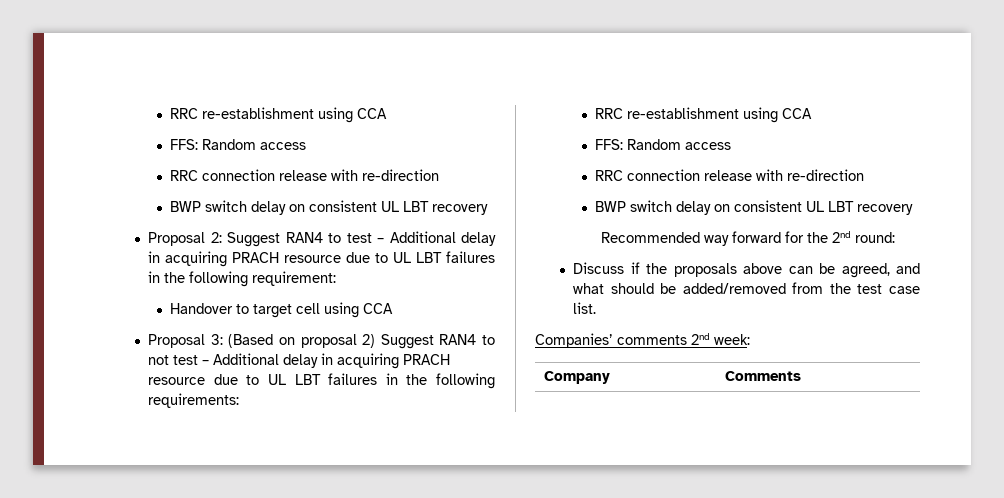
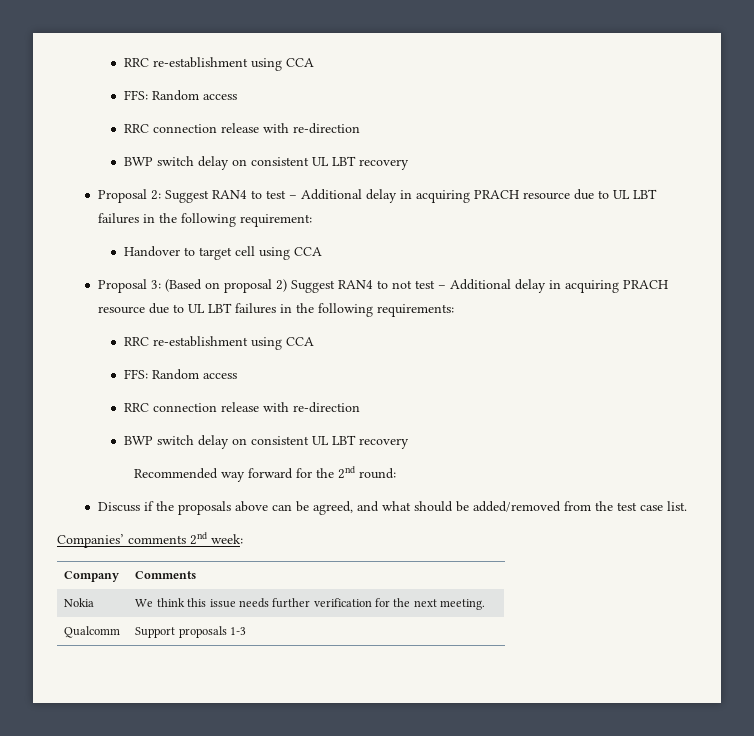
+ Nokia | We think this issue needs further verification for the next meeting.
+ Qualcomm | Support proposals 1-3

